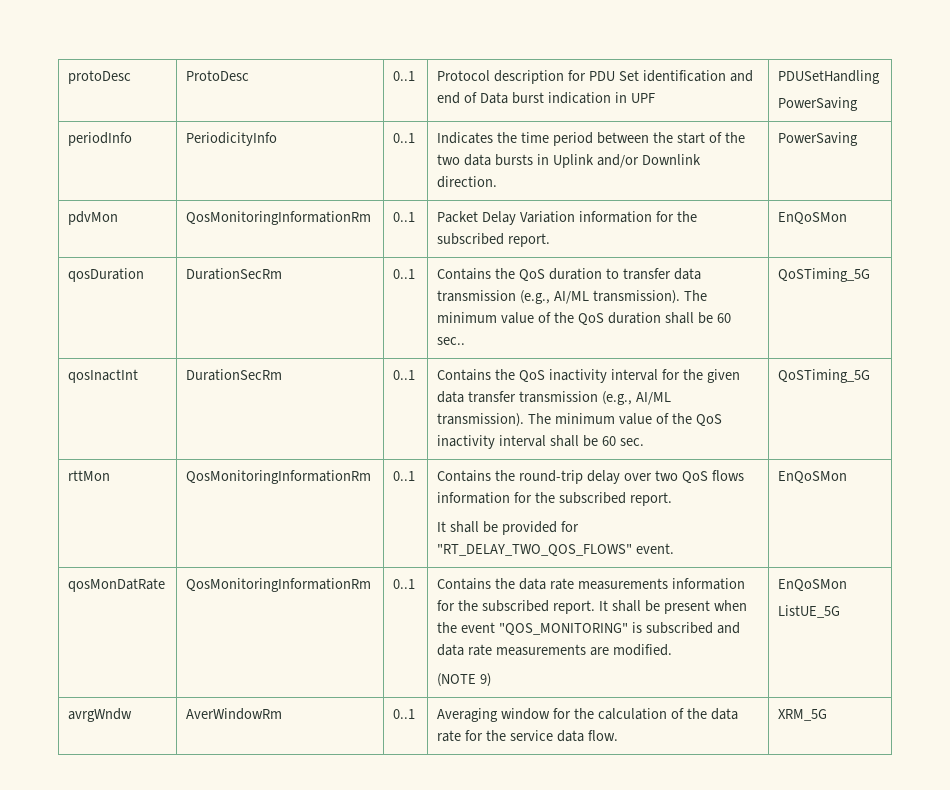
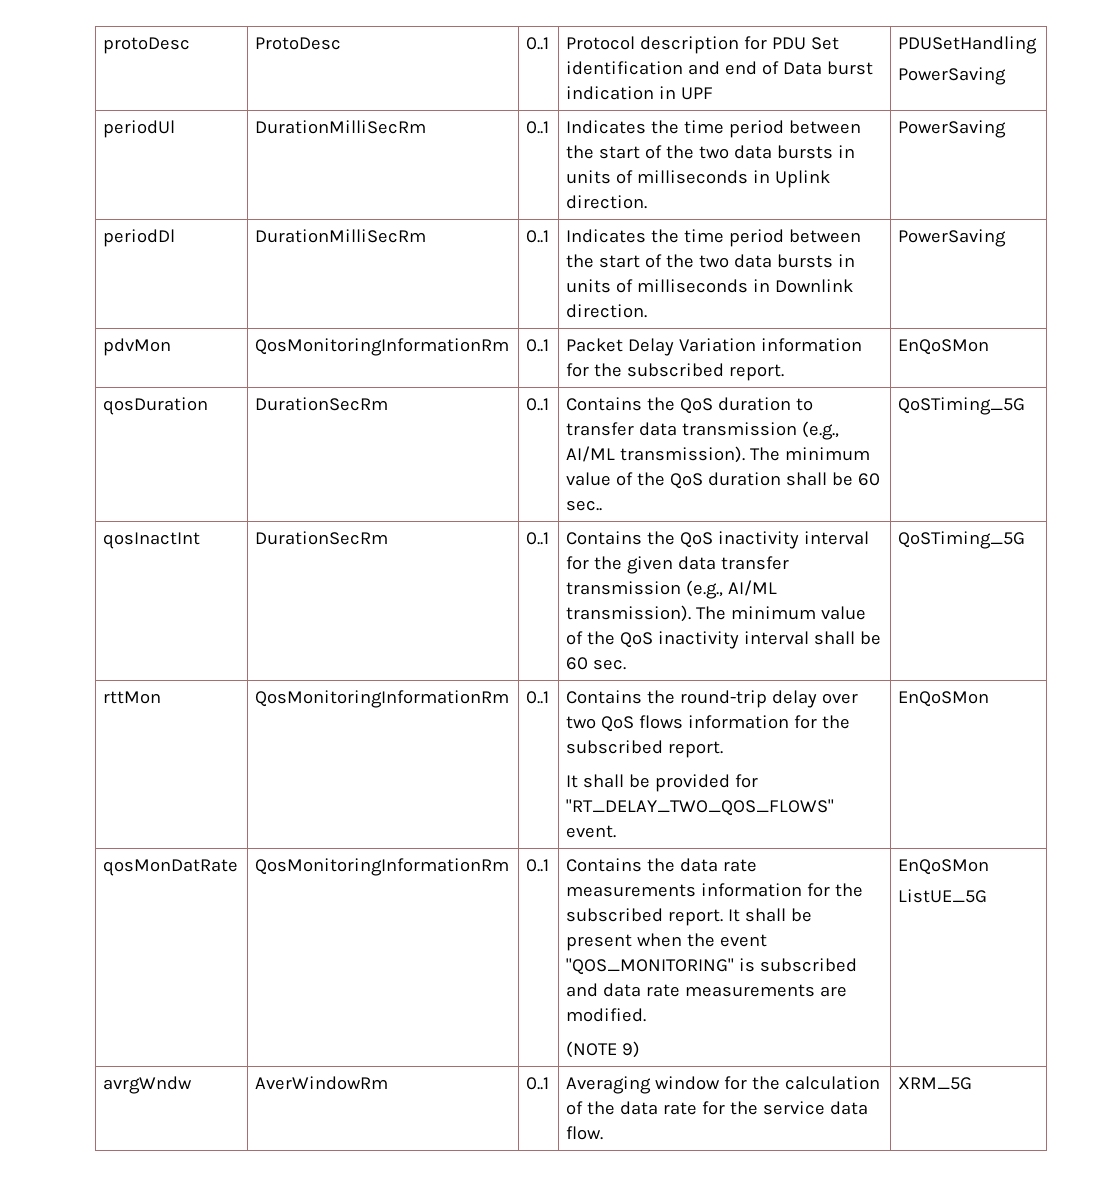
- periodInfo | PeriodicityInfo | 0..1 | Indicates the time period between the start of the two data bursts in Uplink and/or Downlink direction. | PowerSaving
+ periodUl | DurationMilliSecRm | 0..1 | Indicates the time period between the start of the two data bursts in units of milliseconds in Uplink direction. | PowerSaving
+ periodDl | DurationMilliSecRm | 0..1 | Indicates the time period between the start of the two data bursts in units of milliseconds in Downlink direction. | PowerSaving

